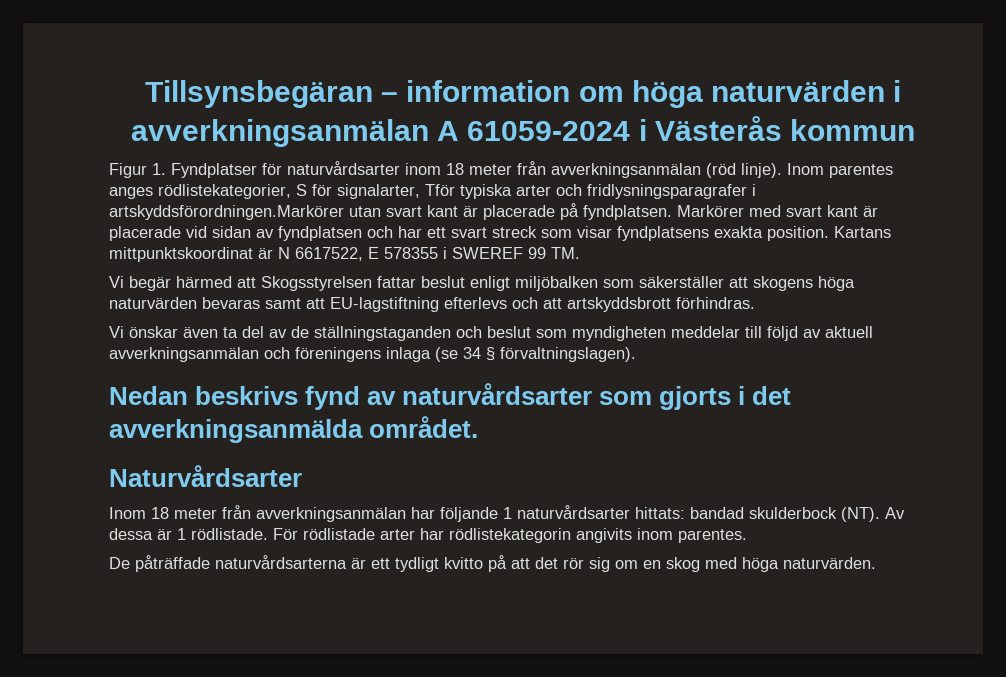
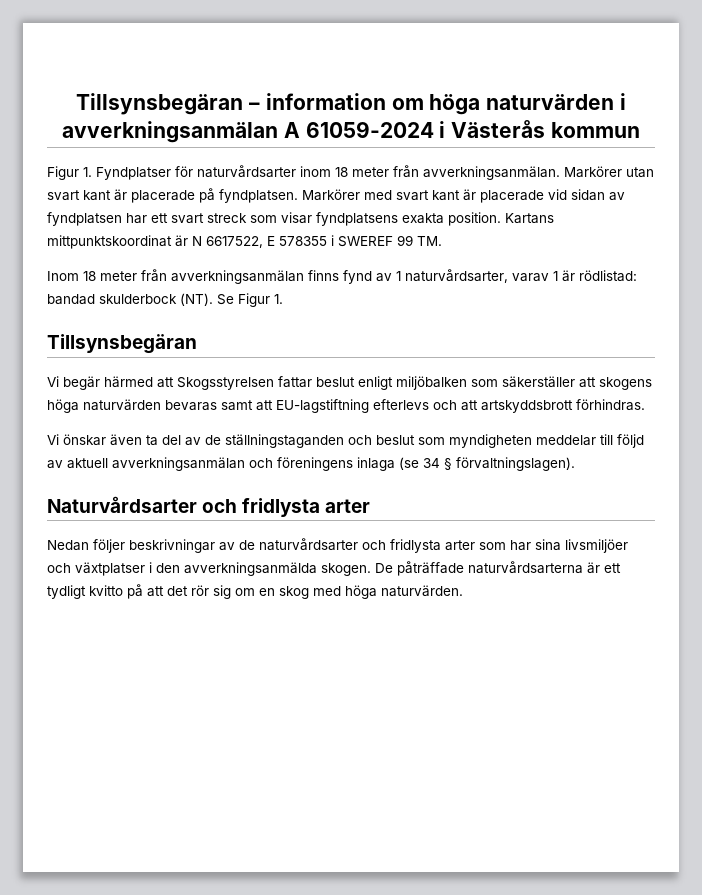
- Figur 1. Fyndplatser för naturvårdsarter inom 18 meter från avverkningsanmälan (röd linje). Inom parentes anges rödlistekategorier, S för signalarter, Tför typiska arter och fridlysningsparagrafer i artskyddsförordningen.Markörer utan svart kant är placerade på fyndplatsen.
+ Figur 1. Fyndplatser för naturvårdsarter inom 18 meter från avverkningsanmälan. Markörer utan svart kant är placerade på fyndplatsen.
- Markörer med svart kant är placerade vid sidan av fyndplatsen och har ett svart streck som visar fyndplatsens exakta position.
+ Markörer med svart kant är placerade vid sidan av fyndplatsen har ett svart streck som visar fyndplatsens exakta position.
+ Inom 18 meter från avverkningsanmälan finns fynd av 1 naturvårdsarter, varav 1 är rödlistad: bandad skulderbock (NT). Se Figur 1.
+ Tillsynsbegäran
- Nedan beskrivs fynd av naturvårdsarter som gjorts i det avverkningsanmälda området.
- Naturvårdsarter
- Inom 18 meter från avverkningsanmälan har följande 1 naturvårdsarter hittats: bandad skulderbock (NT). Av dessa är 1 rödlistade. För rödlistade arter har rödlistekategorin angivits inom parentes.
- De påträffade naturvårdsarterna är ett tydligt kvitto på att det rör sig om en skog med höga naturvärden.
+ Naturvårdsarter och fridlysta arter
+ Nedan följer beskrivningar av de naturvårdsarter och fridlysta arter som har sina livsmiljöer och växtplatser i den avverkningsanmälda skogen. De påträffade naturvårdsarterna är ett tydligt kvitto på att det rör sig om en skog med höga naturvärden.

